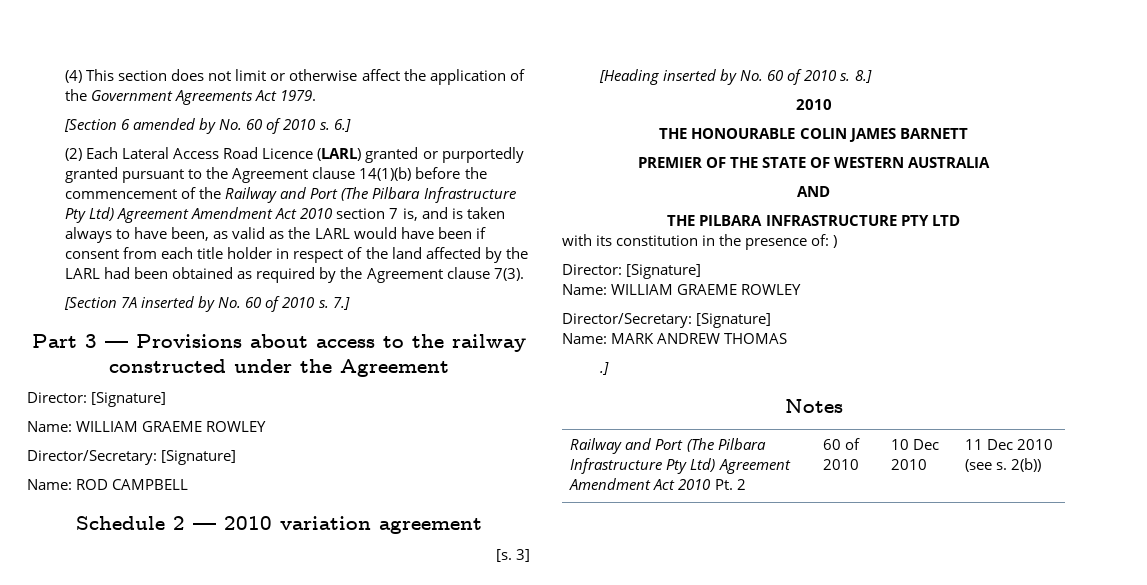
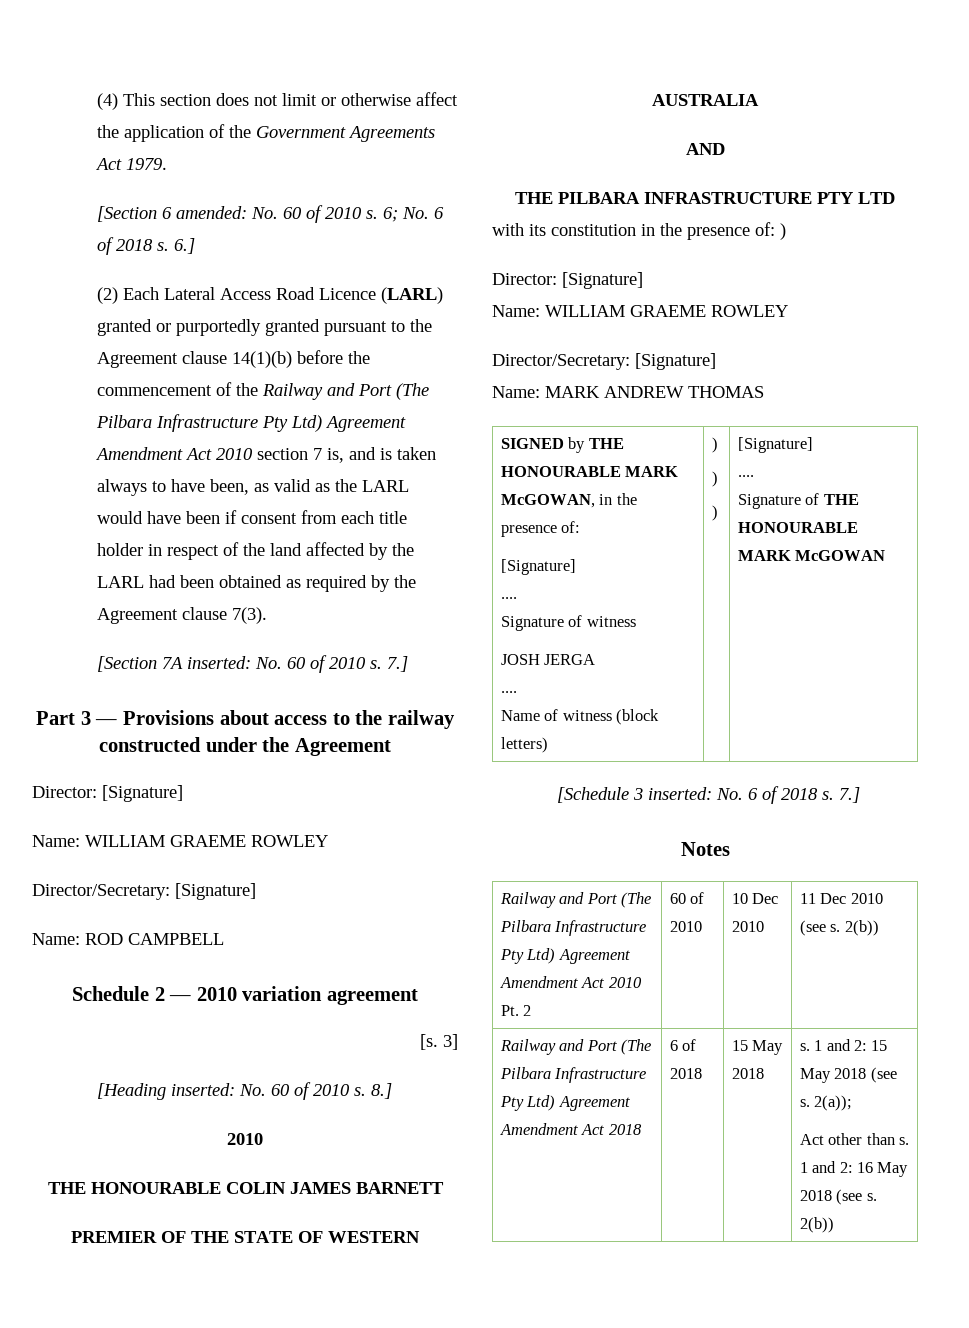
- [Section 6 amended by No. 60 of 2010 s.
+ [Section 6 amended: No. 60 of 2010 s. 6; No. 6 of 2018 s.
- [Section 7A inserted by No. 60 of 2010 s.
+ [Section 7A inserted: No. 60 of 2010 s.
- [Heading inserted by No. 60 of 2010 s.
+ [Heading inserted: No. 60 of 2010 s.
- .]
+ SIGNED by THE HONOURABLE MARK McGOWAN, in the presence of:
+ [Signature]
+ ....
+ Signature of witness
+ JOSH JERGA
+ ....
+ Name of witness (block letters) | )
+ )
+ ) | [Signature]
+ ....
+ Signature of THE HONOURABLE MARK McGOWAN
+ [Schedule 3 inserted: No. 6 of 2018 s. 7.]
+ Railway and Port (The Pilbara Infrastructure Pty Ltd) Agreement Amendment Act 2018 | 6 of 2018 | 15 May 2018 | s. 1 and 2: 15 May 2018 (see s. 2(a));
+ Act other than s. 1 and 2: 16 May 2018 (see s. 2(b))

